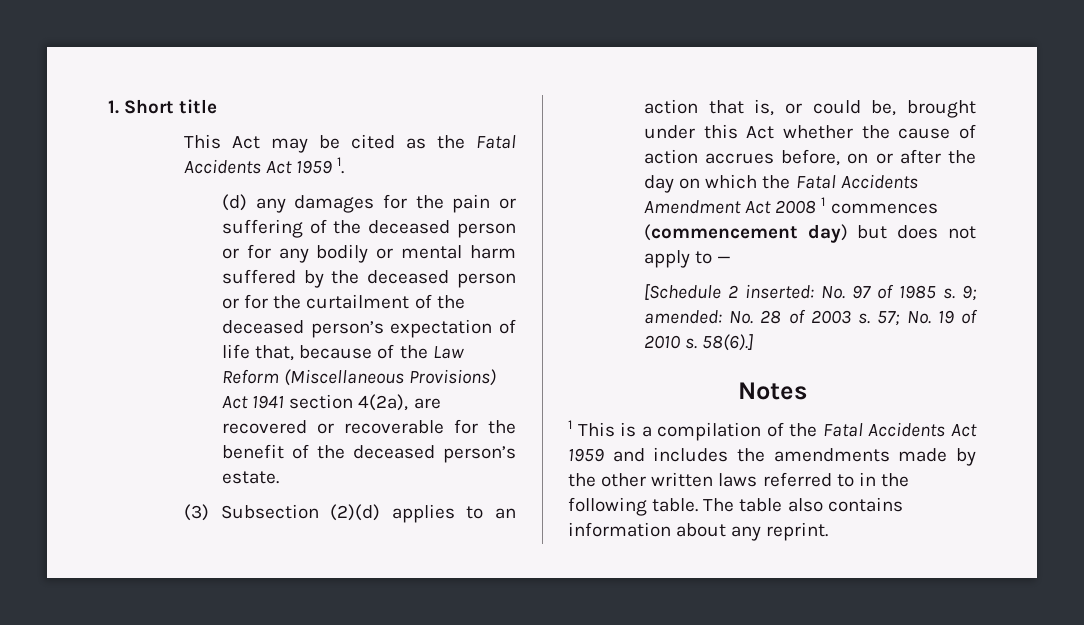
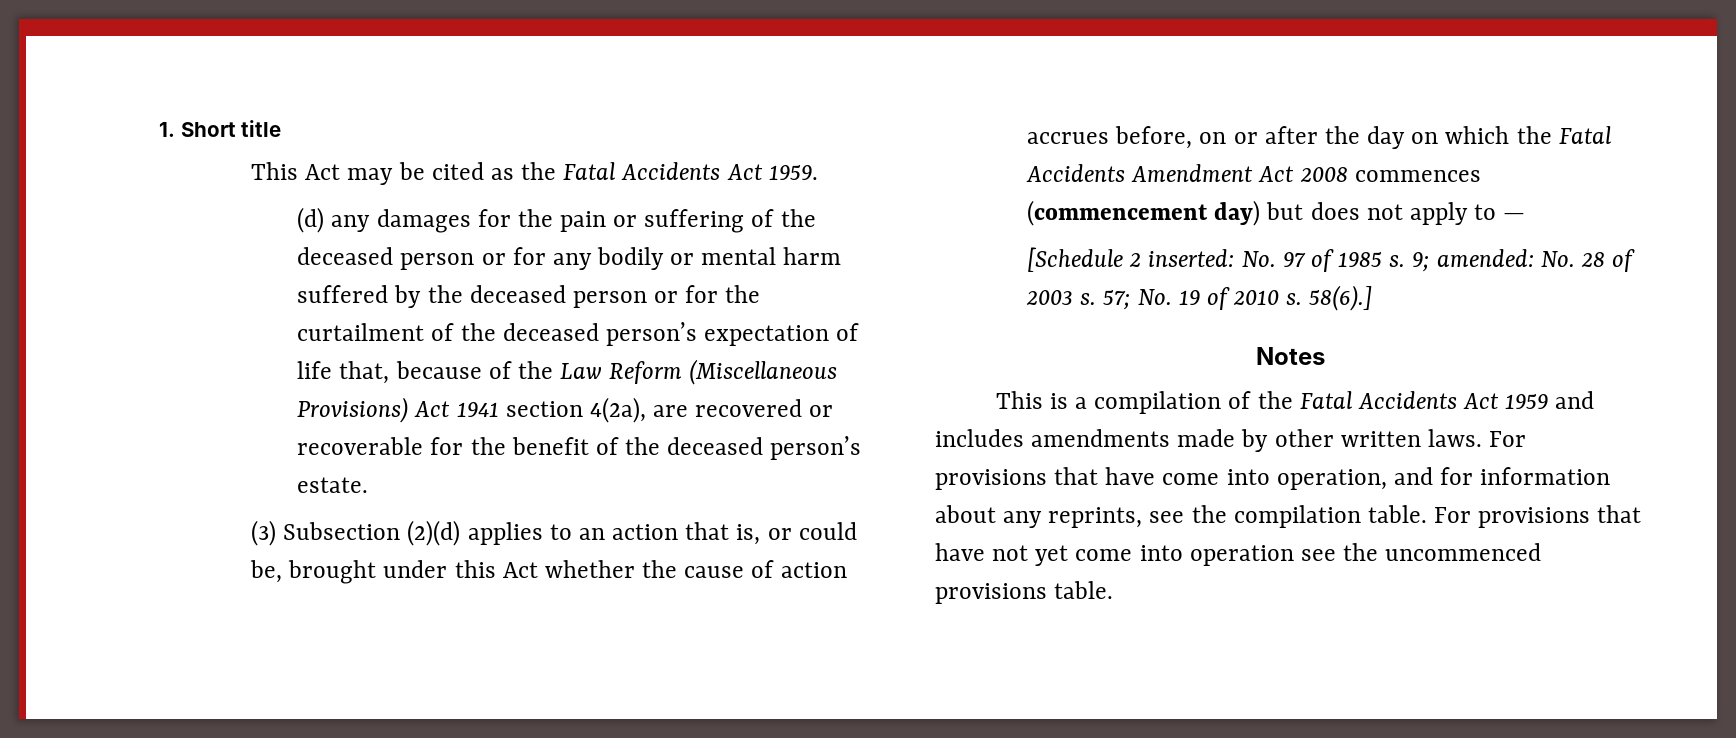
- This Act may be cited as the Fatal Accidents Act 1959 1.
+ This Act may be cited as the Fatal Accidents Act 1959.
- (3) Subsection (2)(d) applies to an action that is, or could be, brought under this Act whether the cause of action accrues before, on or after the day on which the Fatal Accidents Amendment Act 2008 1 commences (commencement day) but does not apply to —
+ (3) Subsection (2)(d) applies to an action that is, or could be, brought under this Act whether the cause of action accrues before, on or after the day on which the Fatal Accidents Amendment Act 2008 commences (commencement day) but does not apply to —
- 1 This is a compilation of the Fatal Accidents Act 1959 and includes the amendments made by the other written laws referred to in the following table. The table also contains information about any reprint.
+ This is a compilation of the Fatal Accidents Act 1959 and includes amendments made by other written laws. For provisions that have come into operation, and for information about any reprints, see the compilation table. For provisions that have not yet come into operation see the uncommenced provisions table.

